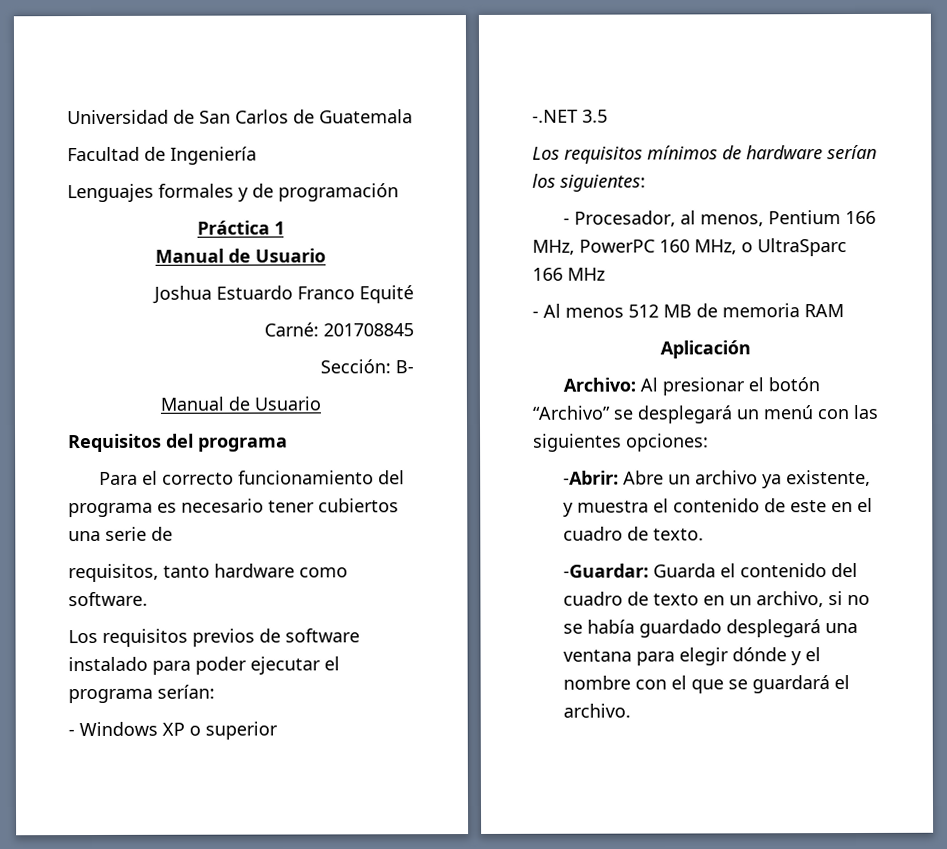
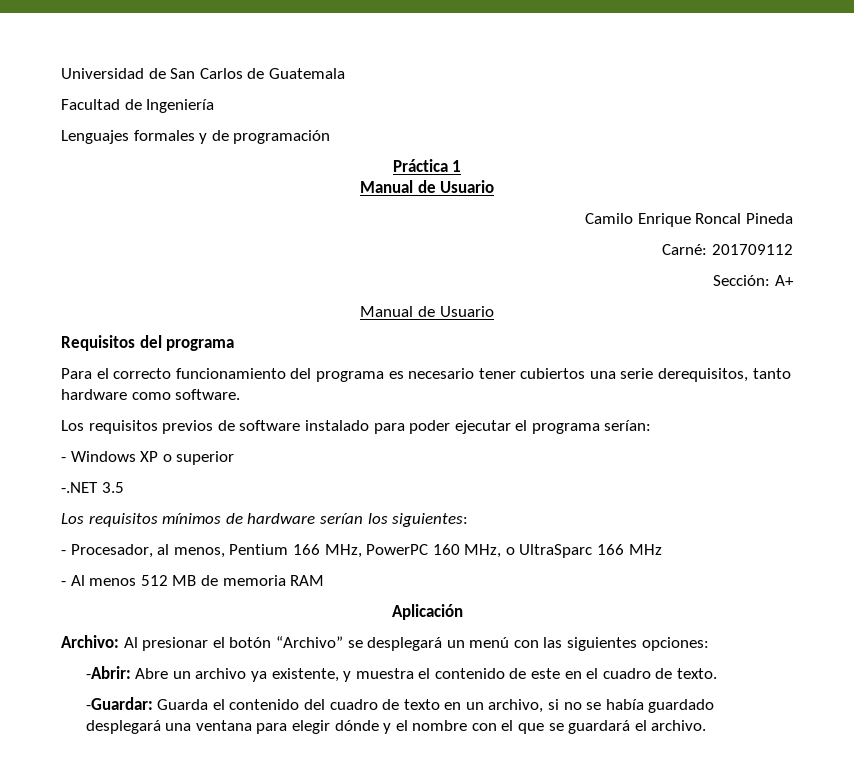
- Joshua Estuardo Franco Equité
+ Camilo Enrique Roncal Pineda
- Carné: 201708845
+ Carné: 201709112
- Sección: B-
+ Sección: A+
- Para el correcto funcionamiento del programa es necesario tener cubiertos una serie de
- requisitos, tanto hardware como software.
+ Para el correcto funcionamiento del programa es necesario tener cubiertos una serie derequisitos, tanto hardware como software.

